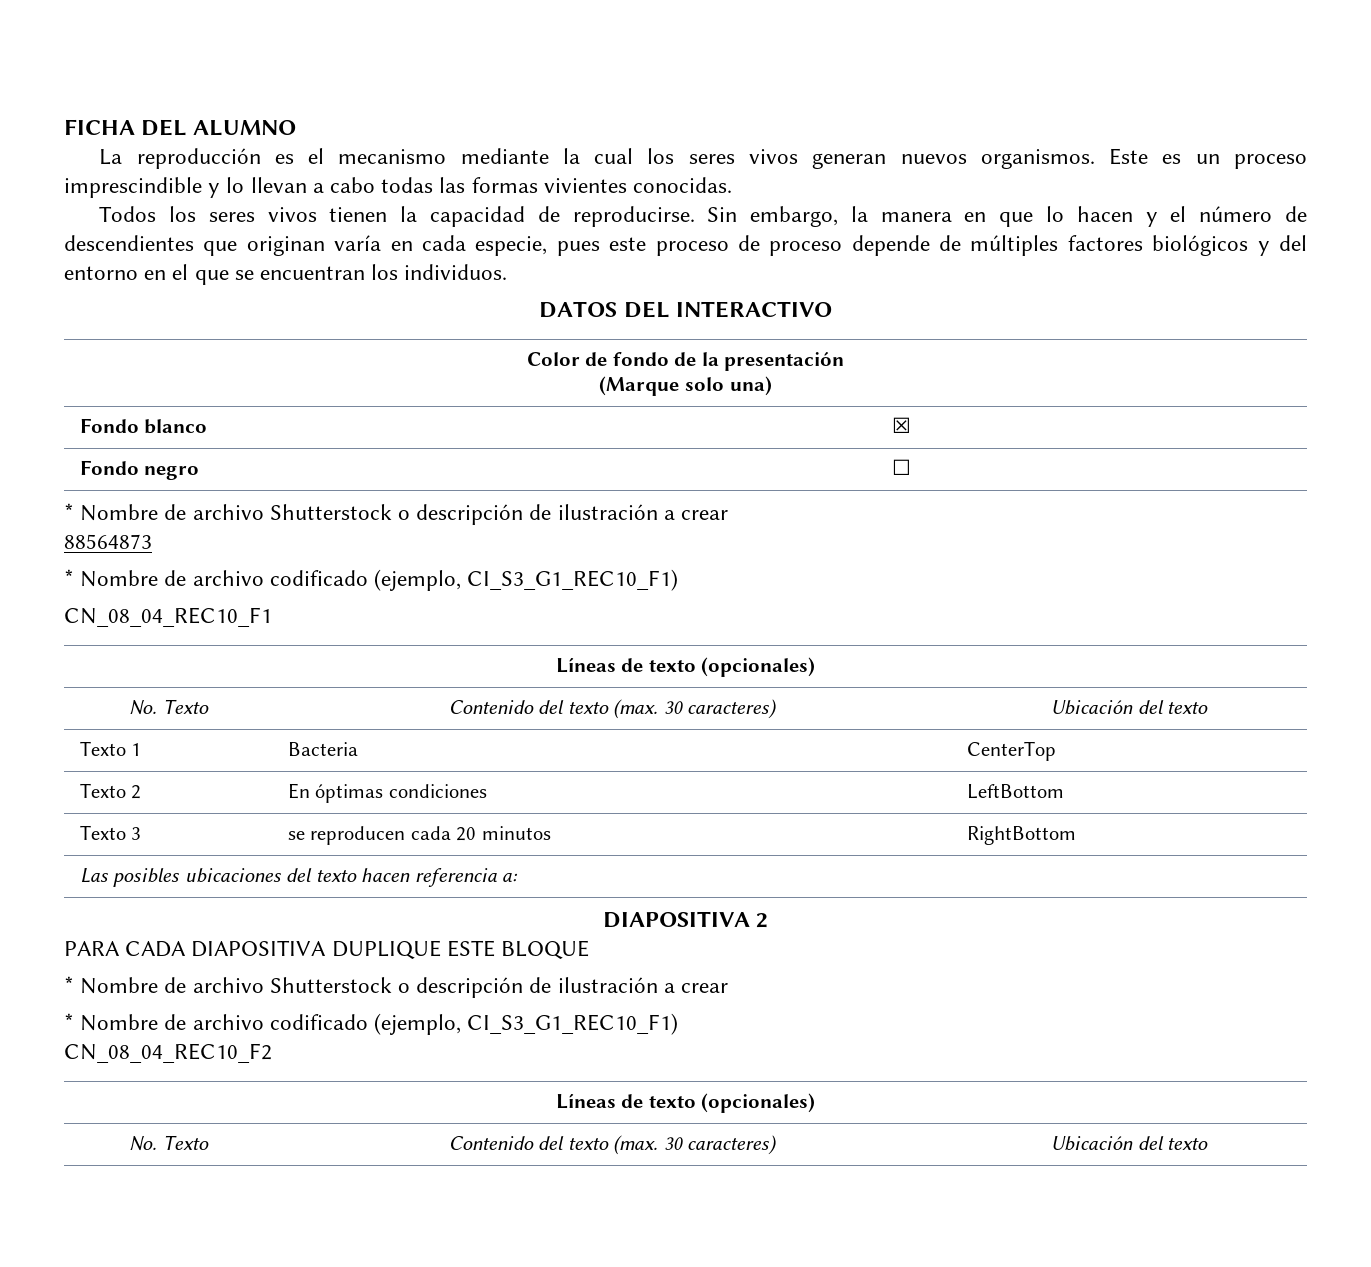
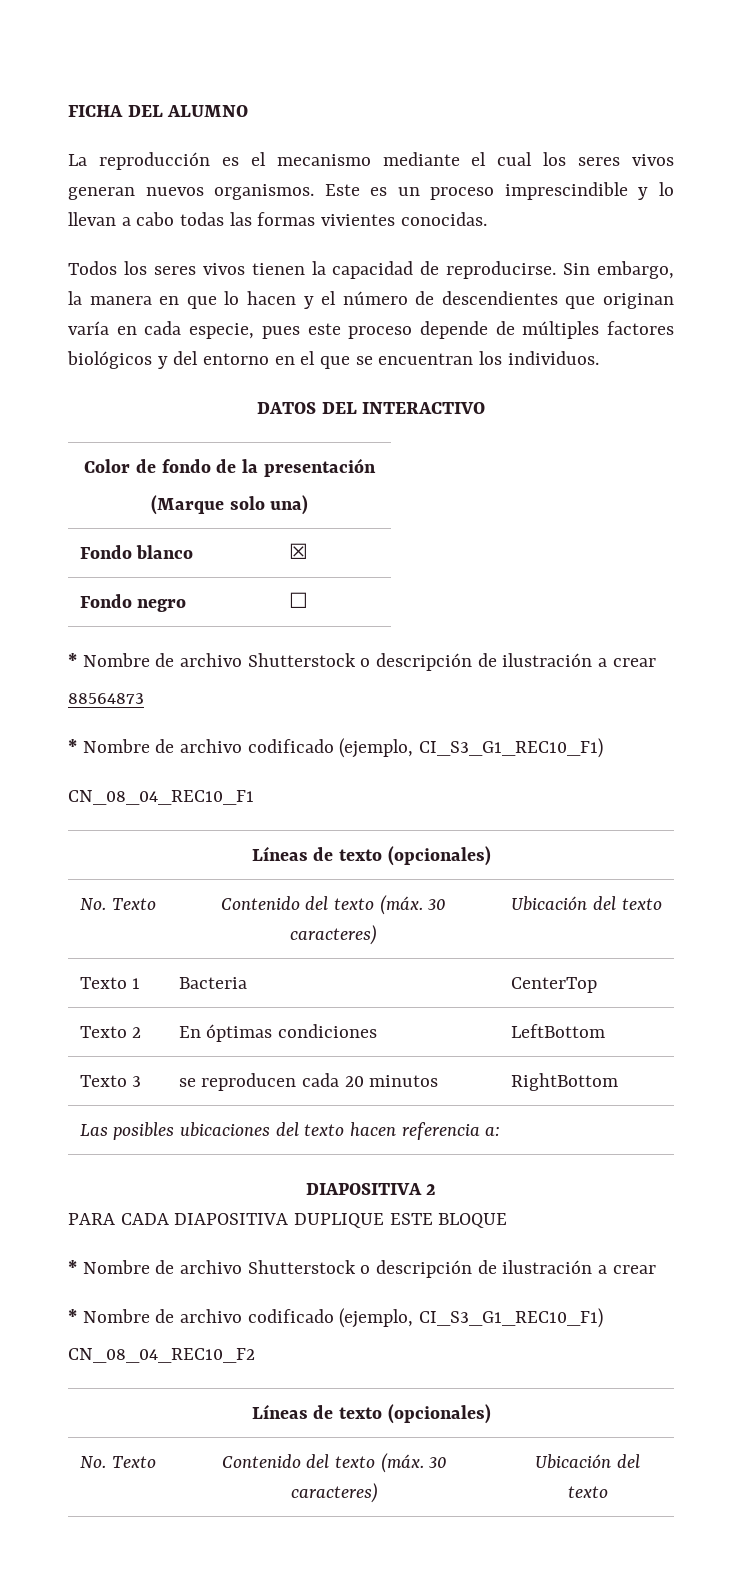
- La reproducción es el mecanismo mediante la cual los seres vivos generan nuevos organismos.
+ La reproducción es el mecanismo mediante el cual los seres vivos generan nuevos organismos.
- Sin embargo, la manera en que lo hacen y el número de descendientes que originan varía en cada especie, pues este proceso de proceso depende de múltiples factores biológicos y del entorno en el que se encuentran los individuos.
+ Sin embargo, la manera en que lo hacen y el número de descendientes que originan varía en cada especie, pues este proceso depende de múltiples factores biológicos y del entorno en el que se encuentran los individuos.
  CN_08_04_REC10_F1
  Líneas de texto (opcionales)
- No. Texto | Contenido del texto (max. 30 caracteres) | Ubicación del texto
+ No. Texto | Contenido del texto (máx. 30 caracteres) | Ubicación del texto
  CN_08_04_REC10_F2
  Líneas de texto (opcionales)
- No. Texto | Contenido del texto (max. 30 caracteres) | Ubicación del texto
+ No. Texto | Contenido del texto (máx. 30 caracteres) | Ubicación del texto

